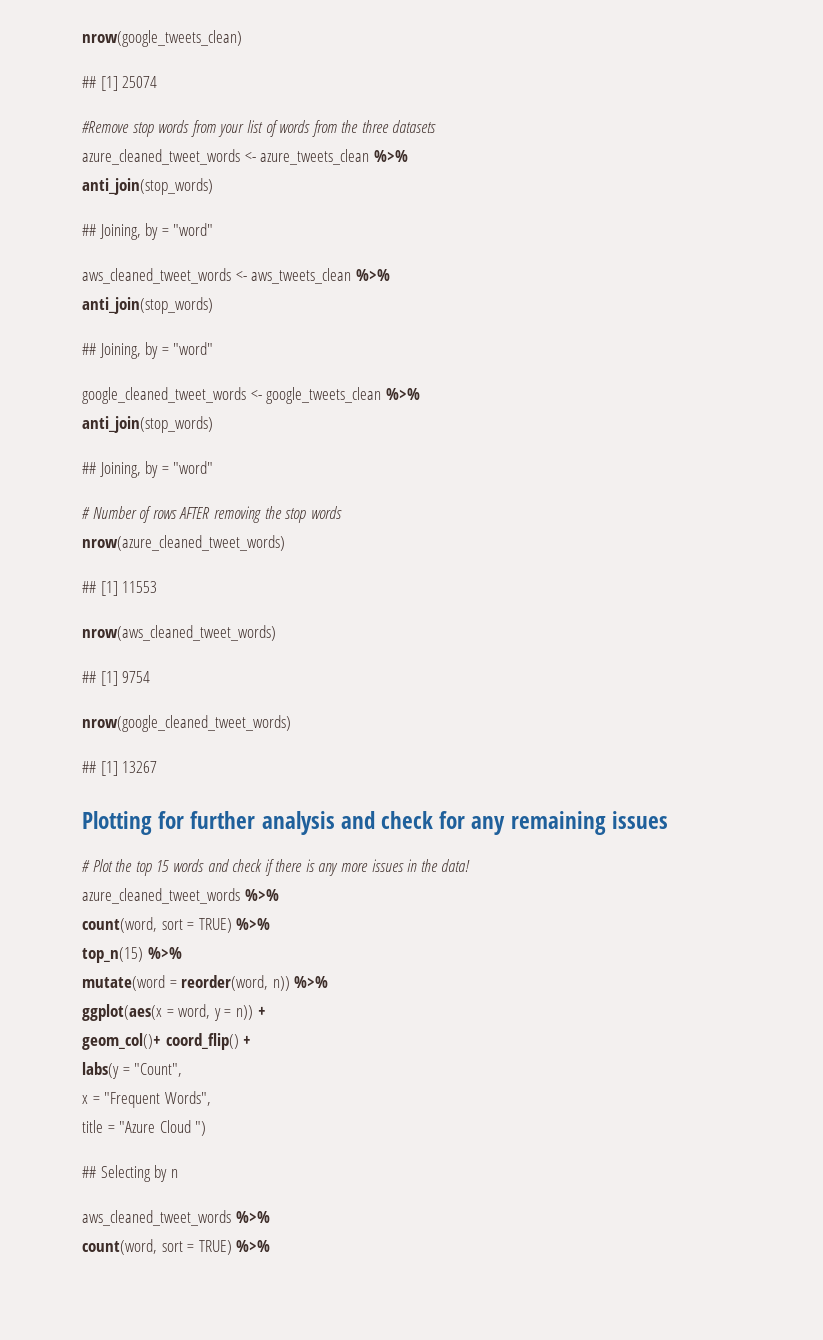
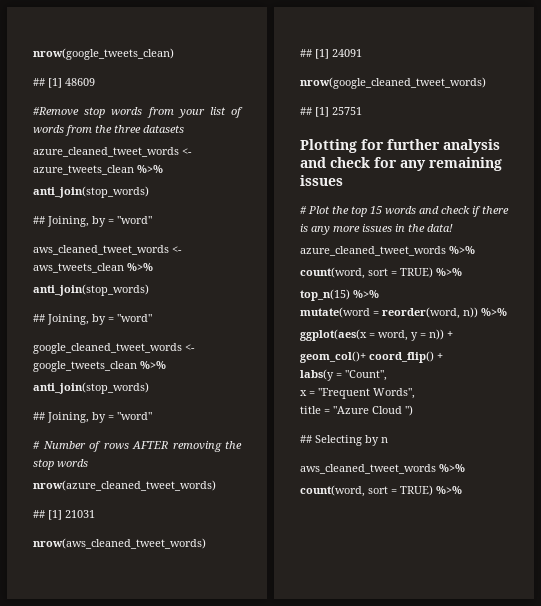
- ## [1] 25074
+ ## [1] 48609
- ## [1] 11553
+ ## [1] 21031
- ## [1] 9754
+ ## [1] 24091
- ## [1] 13267
+ ## [1] 25751

